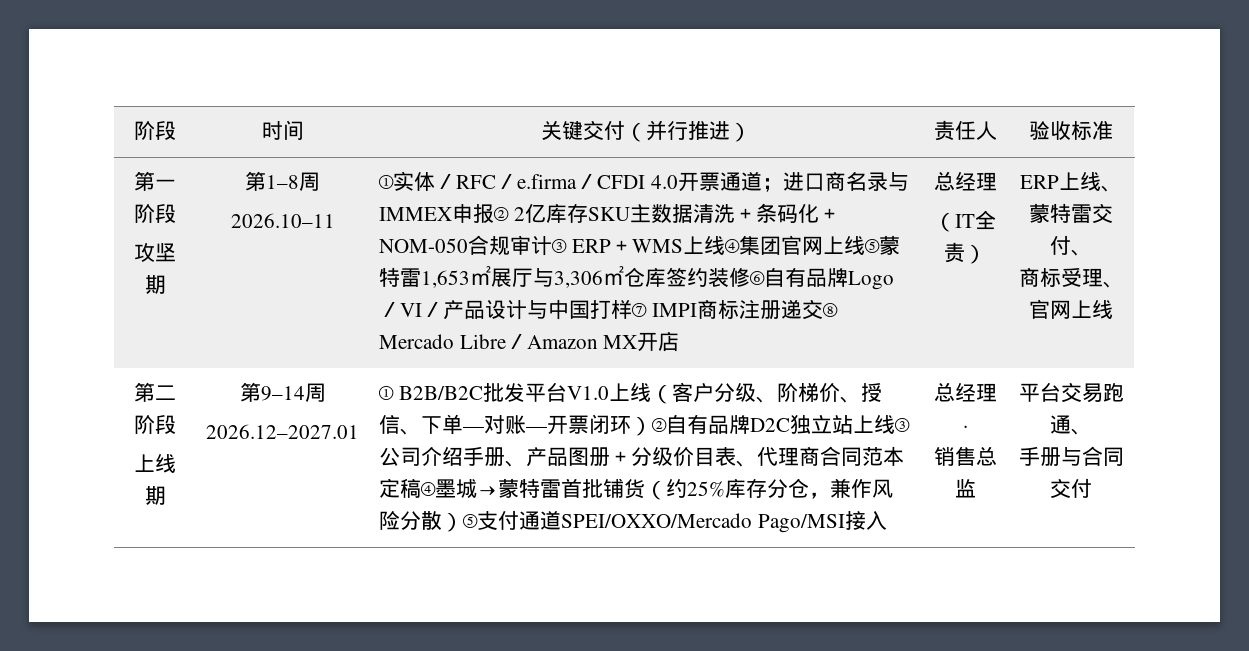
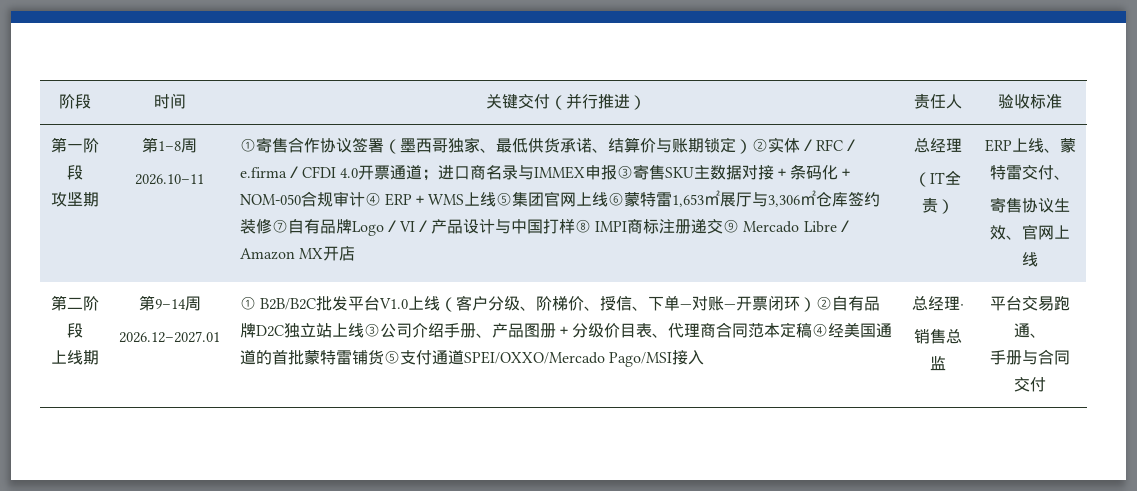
- ①实体／RFC／e.firma／CFDI 4.0开票通道；进口商名录与IMMEX申报② 2亿库存SKU主数据清洗＋条码化＋NOM-050合规审计③ ERP＋WMS上线④集团官网上线⑤蒙特雷1,653㎡展厅与3,306㎡仓库签约装修⑥自有品牌Logo／VI／产品设计与中国打样⑦ IMPI商标注册递交⑧ Mercado Libre／Amazon MX开店
+ ①寄售合作协议签署（墨西哥独家、最低供货承诺、结算价与账期锁定）②实体／RFC／e.firma／CFDI 4.0开票通道；进口商名录与IMMEX申报③寄售SKU主数据对接＋条码化＋NOM-050合规审计④ ERP＋WMS上线⑤集团官网上线⑥蒙特雷1,653㎡展厅与3,306㎡仓库签约装修⑦自有品牌Logo／VI／产品设计与中国打样⑧ IMPI商标注册递交⑨ Mercado Libre／Amazon MX开店
- 商标受理、官网上线
+ 寄售协议生效、官网上线
- ① B2B/B2C批发平台V1.0上线（客户分级、阶梯价、授信、下单—对账—开票闭环）②自有品牌D2C独立站上线③公司介绍手册、产品图册＋分级价目表、代理商合同范本定稿④墨城→蒙特雷首批铺货（约25%库存分仓，兼作风险分散）⑤支付通道SPEI/OXXO/Mercado Pago/MSI接入
+ ① B2B/B2C批发平台V1.0上线（客户分级、阶梯价、授信、下单—对账—开票闭环）②自有品牌D2C独立站上线③公司介绍手册、产品图册＋分级价目表、代理商合同范本定稿④经美国通道的首批蒙特雷铺货⑤支付通道SPEI/OXXO/Mercado Pago/MSI接入

